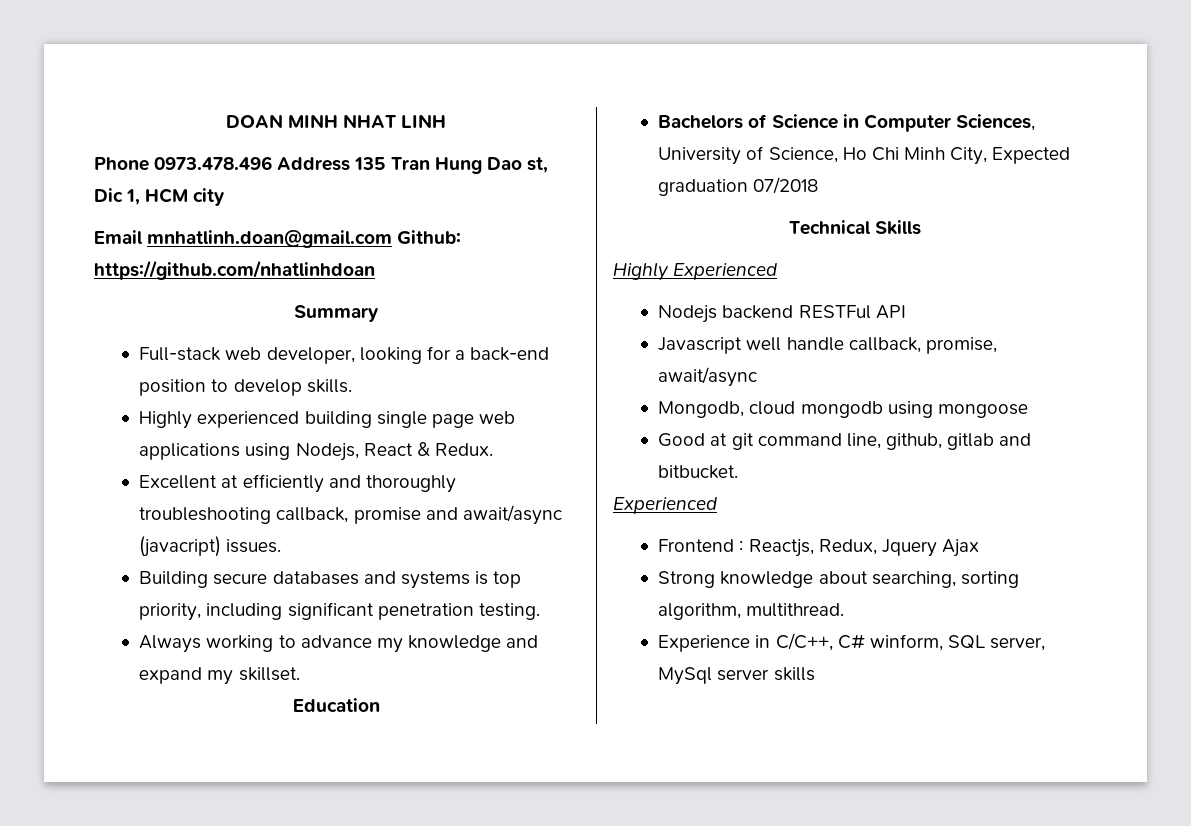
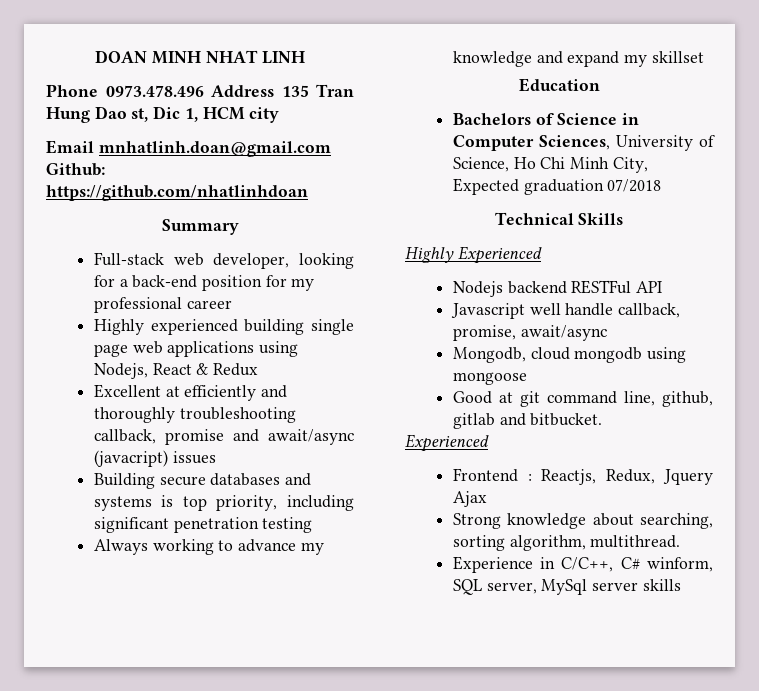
- Full-stack web developer, looking for a back-end position to develop skills.
+ Full-stack web developer, looking for a back-end position for my professional career
- Highly experienced building single page web applications using Nodejs, React & Redux.
+ Highly experienced building single page web applications using Nodejs, React & Redux
- Excellent at efficiently and thoroughly troubleshooting callback, promise and await/async (javacript) issues.
+ Excellent at efficiently and thoroughly troubleshooting callback, promise and await/async (javacript) issues
- Building secure databases and systems is top priority, including significant penetration testing.
+ Building secure databases and systems is top priority, including significant penetration testing
- Always working to advance my knowledge and expand my skillset.
+ Always working to advance my knowledge and expand my skillset

